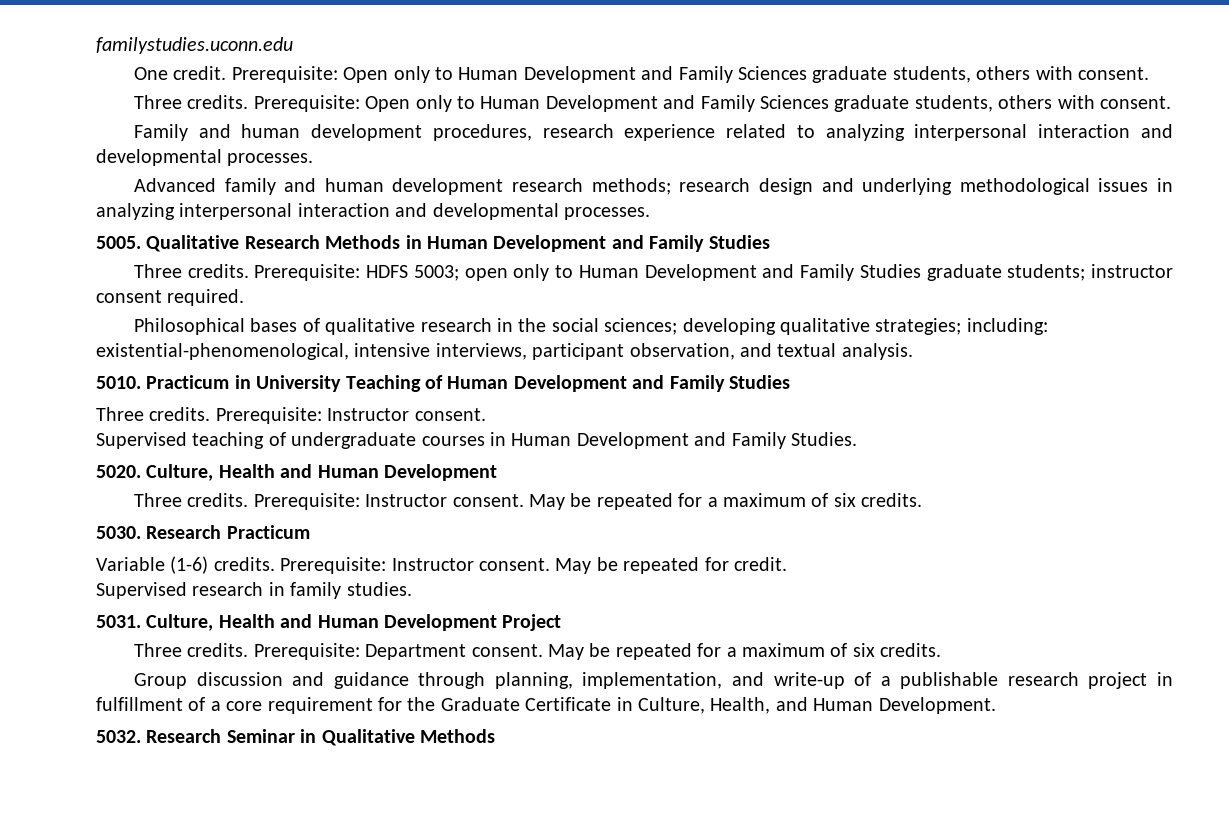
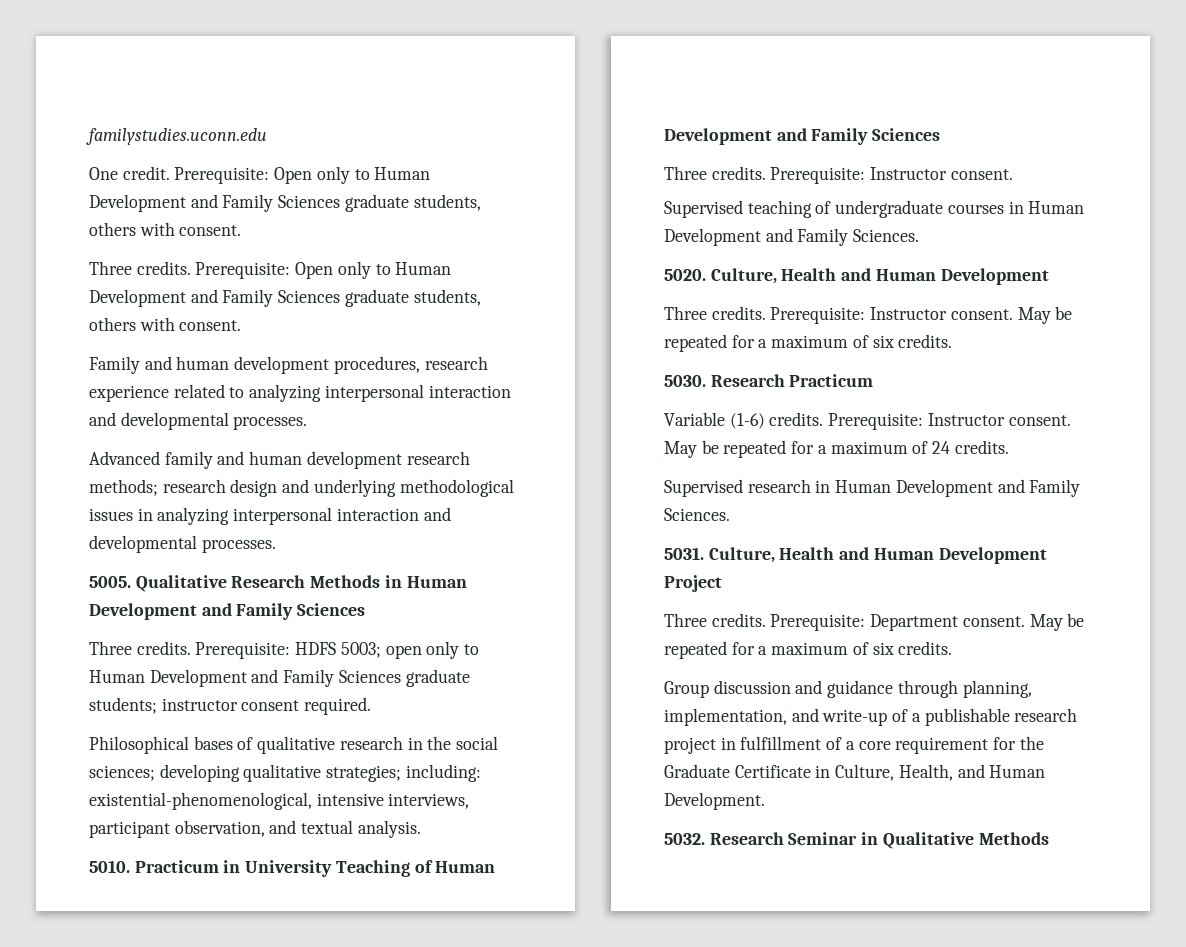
- Qualitative Research Methods in Human Development and Family Studies
+ Qualitative Research Methods in Human Development and Family Sciences
- Prerequisite: HDFS 5003; open only to Human Development and Family Studies graduate students; instructor consent required.
+ Prerequisite: HDFS 5003; open only to Human Development and Family Sciences graduate students; instructor consent required.
- Practicum in University Teaching of Human Development and Family Studies
+ Practicum in University Teaching of Human Development and Family Sciences
- Supervised teaching of undergraduate courses in Human Development and Family Studies.
+ Supervised teaching of undergraduate courses in Human Development and Family Sciences.
- May be repeated for credit.
- Supervised research in family studies.
+ May be repeated for a maximum of 24 credits.
+ Supervised research in Human Development and Family Sciences.

